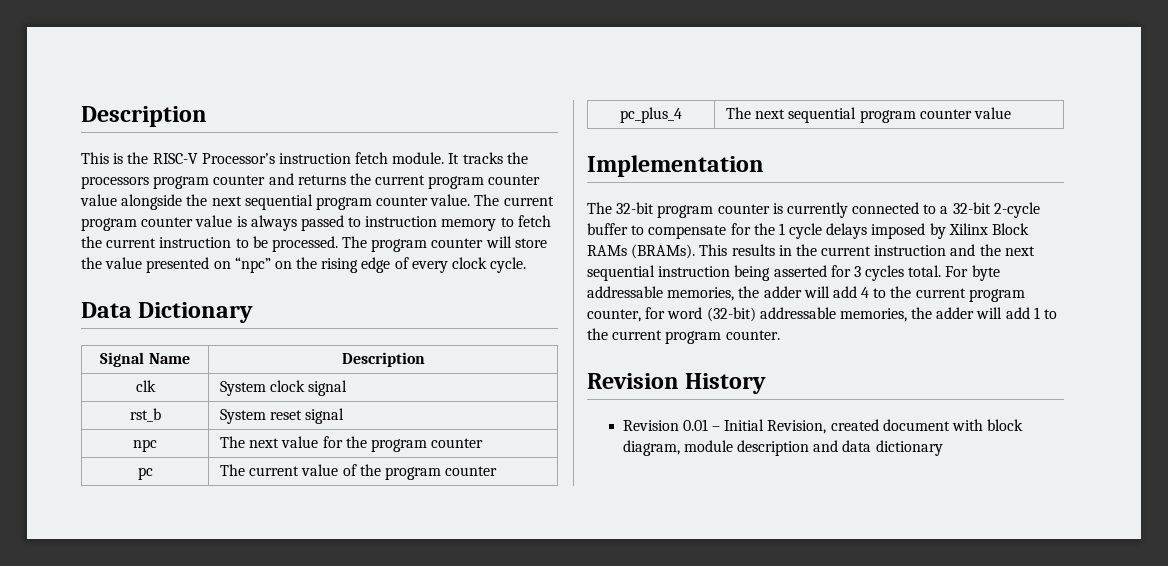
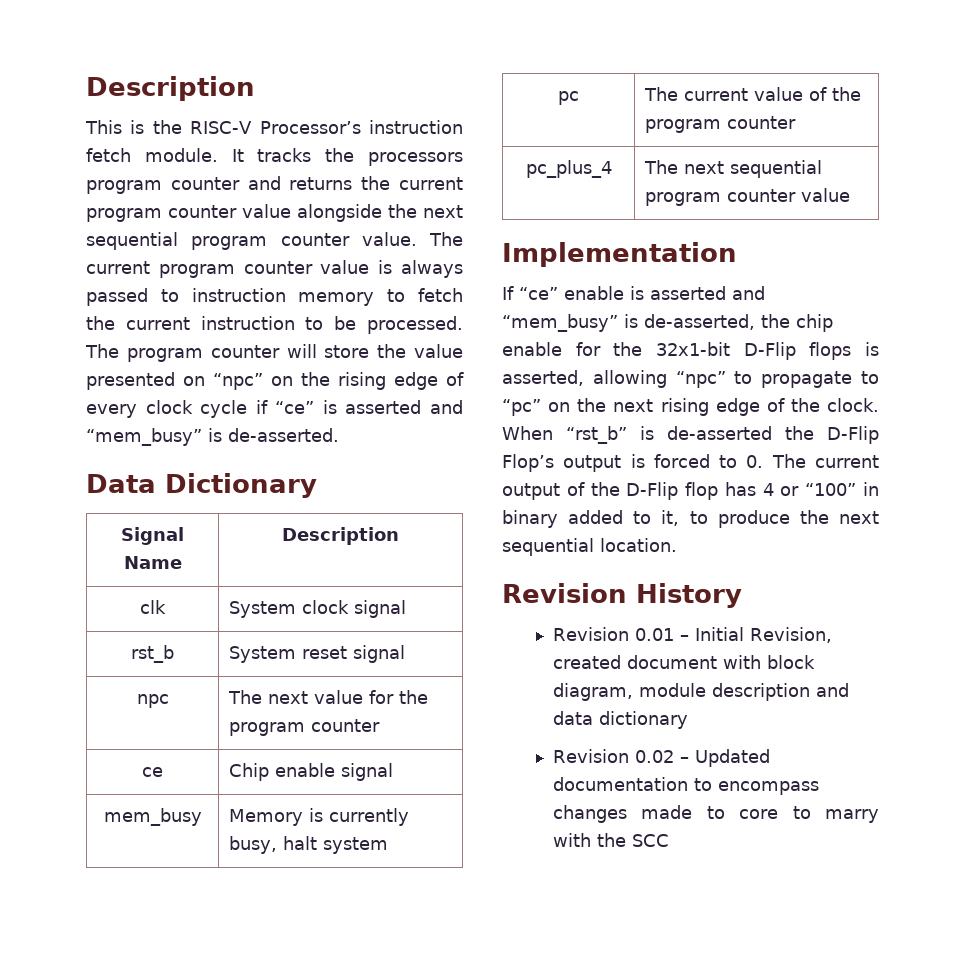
- The program counter will store the value presented on “npc” on the rising edge of every clock cycle.
+ The program counter will store the value presented on “npc” on the rising edge of every clock cycle if “ce” is asserted and “mem_busy” is de-asserted.
+ ce | Chip enable signal
+ mem_busy | Memory is currently busy, halt system
- The 32-bit program counter is currently connected to a 32-bit 2-cycle buffer to compensate for the 1 cycle delays imposed by Xilinx Block RAMs (BRAMs). This results in the current instruction and the next sequential instruction being asserted for 3 cycles total. For byte addressable memories, the adder will add 4 to the current program counter, for word (32-bit) addressable memories, the adder will add 1 to the current program counter.
+ If “ce” enable is asserted and “mem_busy” is de-asserted, the chip enable for the 32x1-bit D-Flip flops is asserted, allowing “npc” to propagate to “pc” on the next rising edge of the clock. When “rst_b” is de-asserted the D-Flip Flop’s output is forced to 0. The current output of the D-Flip flop has 4 or “100” in binary added to it, to produce the next sequential location.
+ Revision 0.02 – Updated documentation to encompass changes made to core to marry with the SCC

